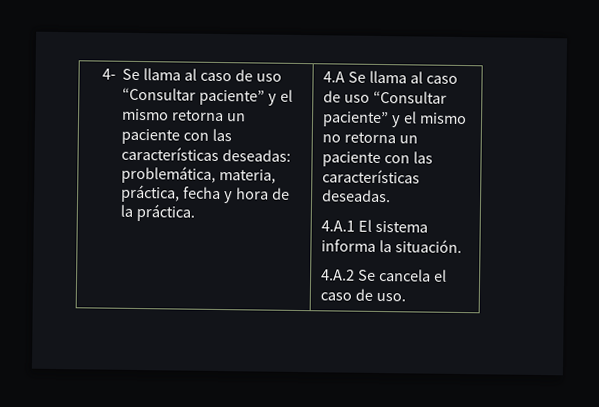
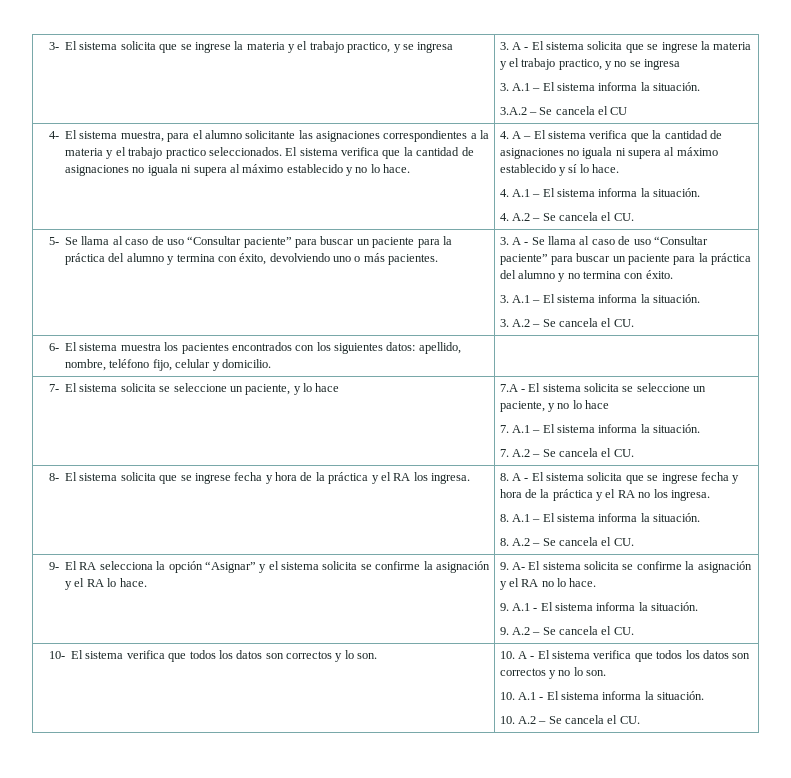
- 4- Se llama al caso de uso “Consultar paciente” y el mismo retorna un paciente con las características deseadas: problemática, materia, práctica, fecha y hora de la práctica. | 4.A Se llama al caso de uso “Consultar paciente” y el mismo no retorna un paciente con las características deseadas.
- 4.A.1 El sistema informa la situación.
- 4.A.2 Se cancela el caso de uso.
+ 3- El sistema solicita que se ingrese la materia y el trabajo practico, y se ingresa | 3. A - El sistema solicita que se ingrese la materia y el trabajo practico, y no se ingresa
+ 3. A.1 – El sistema informa la situación.
+ 3.A.2 – Se cancela el CU
+ 4- El sistema muestra, para el alumno solicitante las asignaciones correspondientes a la materia y el trabajo practico seleccionados. El sistema verifica que la cantidad de asignaciones no iguala ni supera al máximo establecido y no lo hace. | 4. A – El sistema verifica que la cantidad de asignaciones no iguala ni supera al máximo establecido y sí lo hace.
+ 4. A.1 – El sistema informa la situación.
+ 4. A.2 – Se cancela el CU.
+ 5- Se llama al caso de uso “Consultar paciente” para buscar un paciente para la práctica del alumno y termina con éxito, devolviendo uno o más pacientes. | 3. A - Se llama al caso de uso “Consultar paciente” para buscar un paciente para la práctica del alumno y no termina con éxito.
+ 3. A.1 – El sistema informa la situación.
+ 3. A.2 – Se cancela el CU.
+ 6- El sistema muestra los pacientes encontrados con los siguientes datos: apellido, nombre, teléfono fijo, celular y domicilio. |
+ 7- El sistema solicita se seleccione un paciente, y lo hace | 7.A - El sistema solicita se seleccione un paciente, y no lo hace
+ 7. A.1 – El sistema informa la situación.
+ 7. A.2 – Se cancela el CU.
+ 8- El sistema solicita que se ingrese fecha y hora de la práctica y el RA los ingresa. | 8. A - El sistema solicita que se ingrese fecha y hora de la práctica y el RA no los ingresa.
+ 8. A.1 – El sistema informa la situación.
+ 8. A.2 – Se cancela el CU.
+ 9- El RA selecciona la opción “Asignar” y el sistema solicita se confirme la asignación y el RA lo hace. | 9. A- El sistema solicita se confirme la asignación y el RA no lo hace.
+ 9. A.1 - El sistema informa la situación.
+ 9. A.2 – Se cancela el CU.
+ 10- El sistema verifica que todos los datos son correctos y lo son. | 10. A - El sistema verifica que todos los datos son correctos y no lo son.
+ 10. A.1 - El sistema informa la situación.
+ 10. A.2 – Se cancela el CU.

